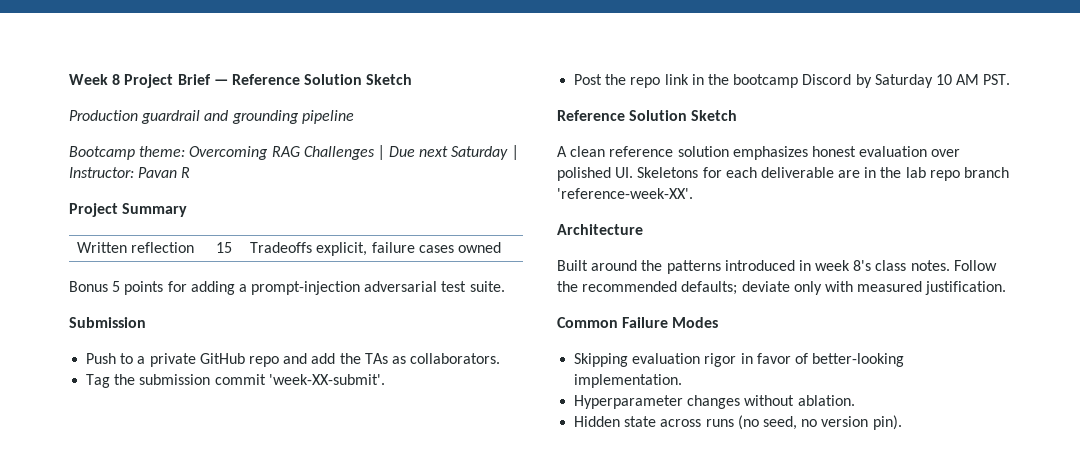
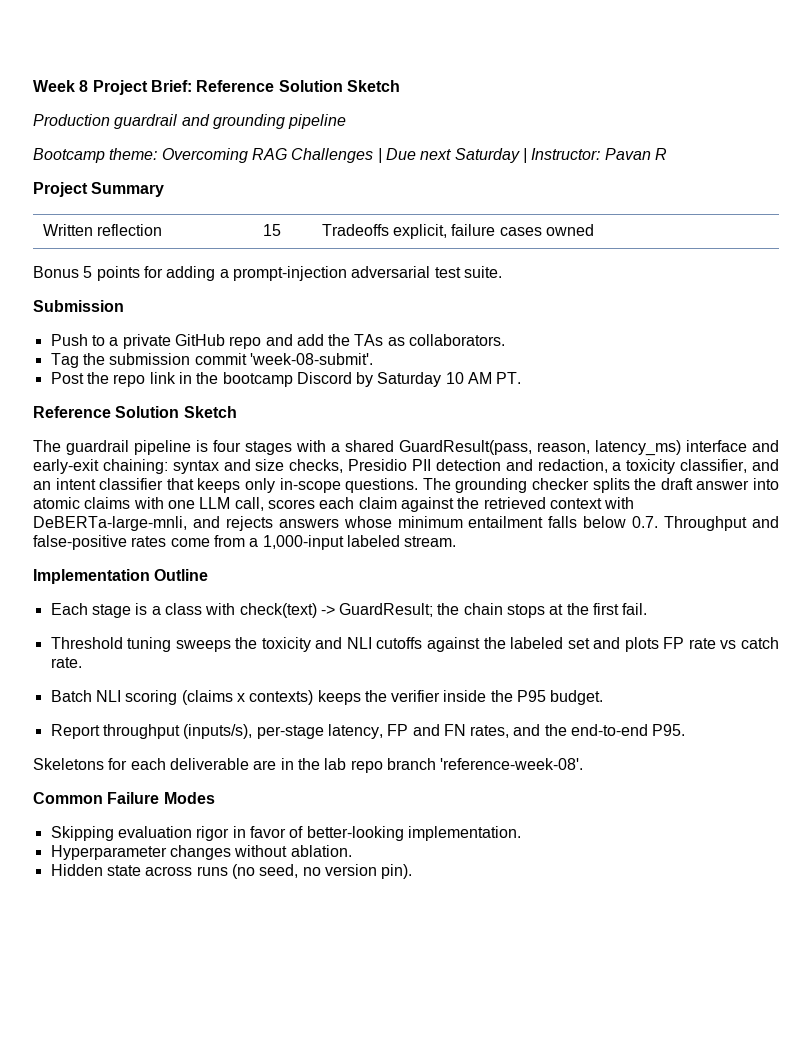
- Week 8 Project Brief — Reference Solution Sketch
+ Week 8 Project Brief: Reference Solution Sketch
- Tag the submission commit 'week-XX-submit'.
+ Tag the submission commit 'week-08-submit'.
- Post the repo link in the bootcamp Discord by Saturday 10 AM PST.
+ Post the repo link in the bootcamp Discord by Saturday 10 AM PT.
  Reference Solution Sketch
- A clean reference solution emphasizes honest evaluation over polished UI. Skeletons for each deliverable are in the lab repo branch 'reference-week-XX'.
- Architecture
- Built around the patterns introduced in week 8's class notes. Follow the recommended defaults; deviate only with measured justification.
+ The guardrail pipeline is four stages with a shared GuardResult(pass, reason, latency_ms) interface and early-exit chaining: syntax and size checks, Presidio PII detection and redaction, a toxicity classifier, and an intent classifier that keeps only in-scope questions. The grounding checker splits the draft answer into atomic claims with one LLM call, scores each claim against the retrieved context with DeBERTa-large-mnli, and rejects answers whose minimum entailment falls below 0.7. Throughput and false-positive rates come from a 1,000-input labeled stream.
+ Implementation Outline
+ Each stage is a class with check(text) -> GuardResult; the chain stops at the first fail.
+ Threshold tuning sweeps the toxicity and NLI cutoffs against the labeled set and plots FP rate vs catch rate.
+ Batch NLI scoring (claims x contexts) keeps the verifier inside the P95 budget.
+ Report throughput (inputs/s), per-stage latency, FP and FN rates, and the end-to-end P95.
+ Skeletons for each deliverable are in the lab repo branch 'reference-week-08'.

